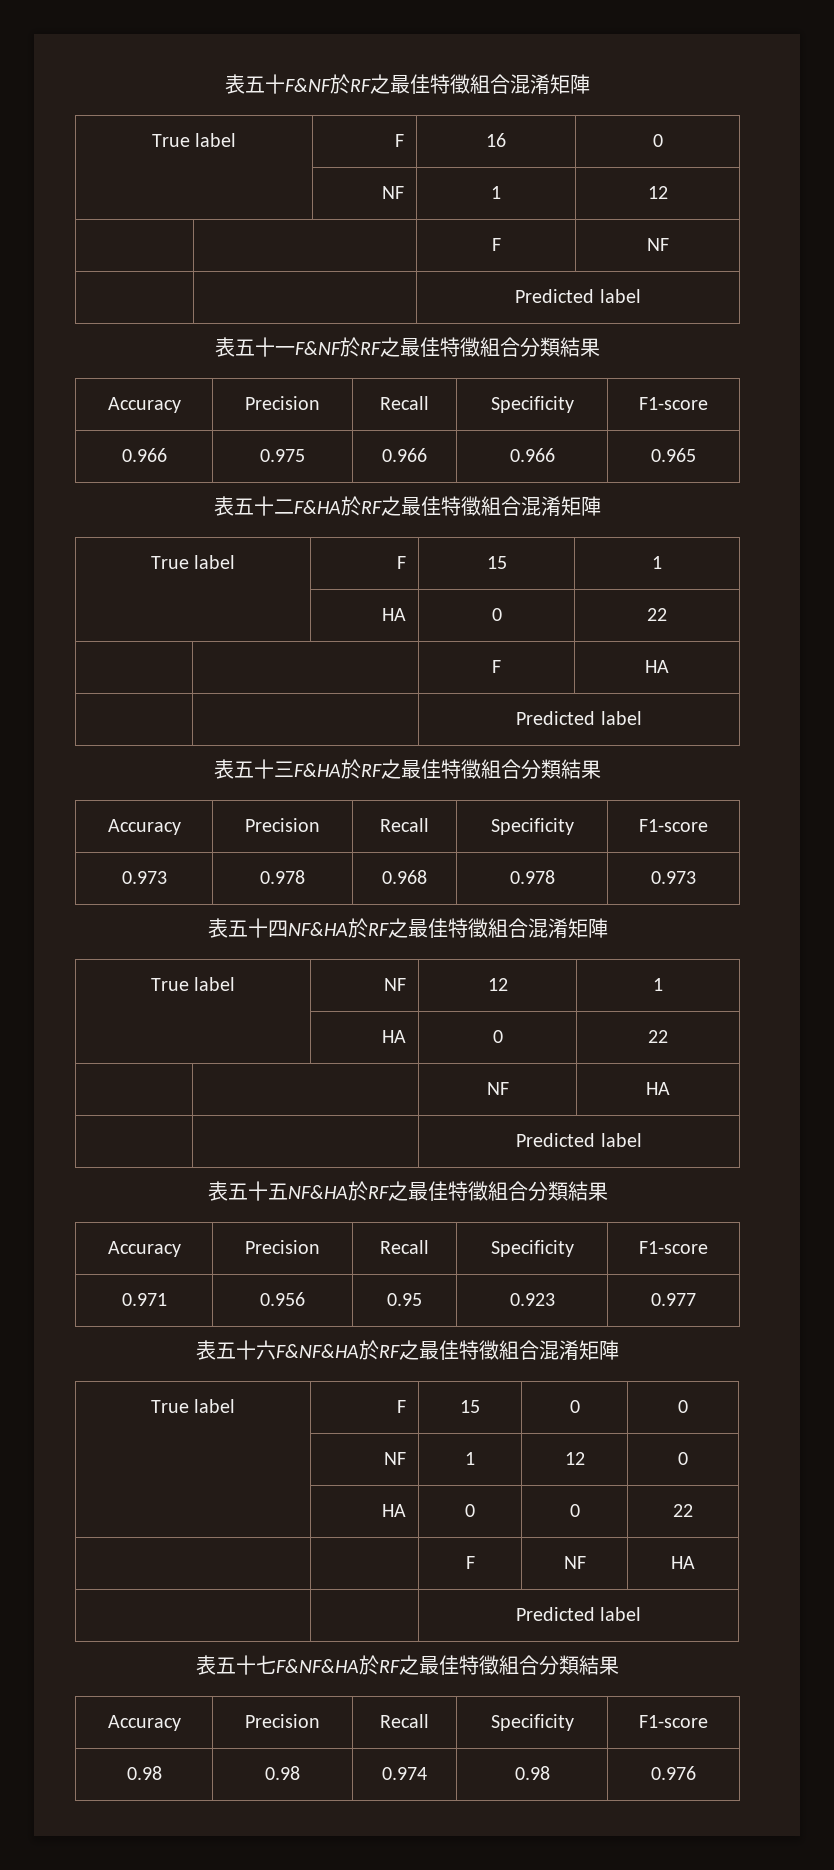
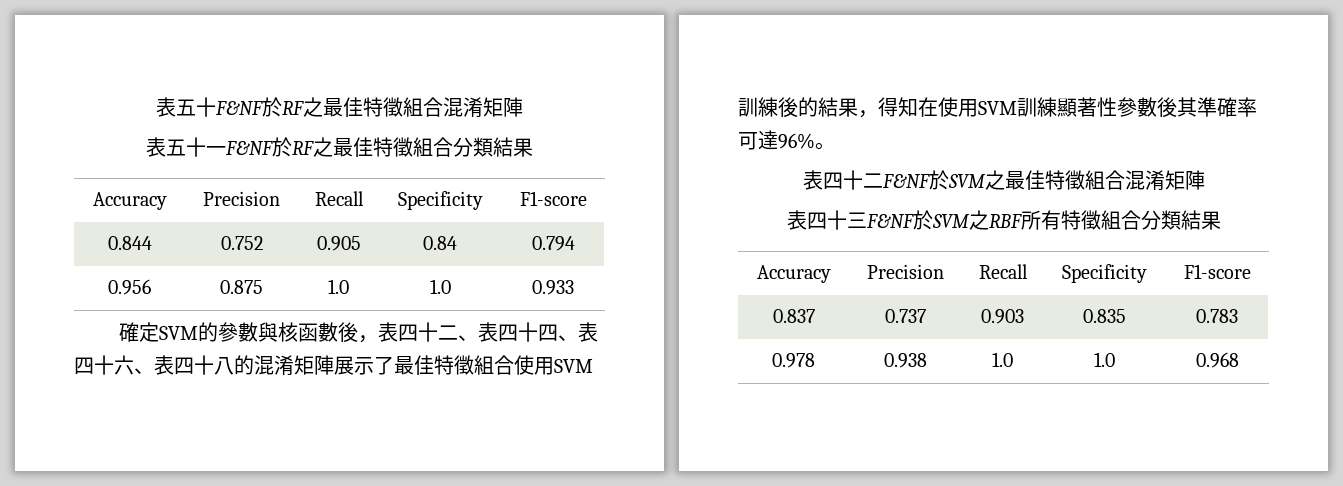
- True label | F | 16 | 0
- | NF | 1 | 12
- | | F | NF
- | | Predicted label
- 0.966 | 0.975 | 0.966 | 0.966 | 0.965
- 表五十二F&HA於RF之最佳特徵組合混淆矩陣
- True label | F | 15 | 1
- | HA | 0 | 22
- | | F | HA
- | | Predicted label
- 表五十三F&HA於RF之最佳特徵組合分類結果
+ 0.844 | 0.752 | 0.905 | 0.84 | 0.794
+ 0.956 | 0.875 | 1.0 | 1.0 | 0.933
+ 確定SVM的參數與核函數後，表四十二、表四十四、表四十六、表四十八的混淆矩陣展示了最佳特徵組合使用SVM訓練後的結果，得知在使用SVM訓練顯著性參數後其準確率可達96%。
+ 表四十二F&NF於SVM之最佳特徵組合混淆矩陣
+ 表四十三F&NF於SVM之RBF所有特徵組合分類結果
  Accuracy | Precision | Recall | Specificity | F1-score
- 0.973 | 0.978 | 0.968 | 0.978 | 0.973
- 表五十四NF&HA於RF之最佳特徵組合混淆矩陣
- True label | NF | 12 | 1
- | HA | 0 | 22
- | | NF | HA
- | | Predicted label
- 表五十五NF&HA於RF之最佳特徵組合分類結果
- Accuracy | Precision | Recall | Specificity | F1-score
- 0.971 | 0.956 | 0.95 | 0.923 | 0.977
- 表五十六F&NF&HA於RF之最佳特徵組合混淆矩陣
- True label | F | 15 | 0 | 0
- | NF | 1 | 12 | 0
- | HA | 0 | 0 | 22
- | | F | NF | HA
- | | Predicted label
- 表五十七F&NF&HA於RF之最佳特徵組合分類結果
- Accuracy | Precision | Recall | Specificity | F1-score
- 0.98 | 0.98 | 0.974 | 0.98 | 0.976
+ 0.837 | 0.737 | 0.903 | 0.835 | 0.783
+ 0.978 | 0.938 | 1.0 | 1.0 | 0.968

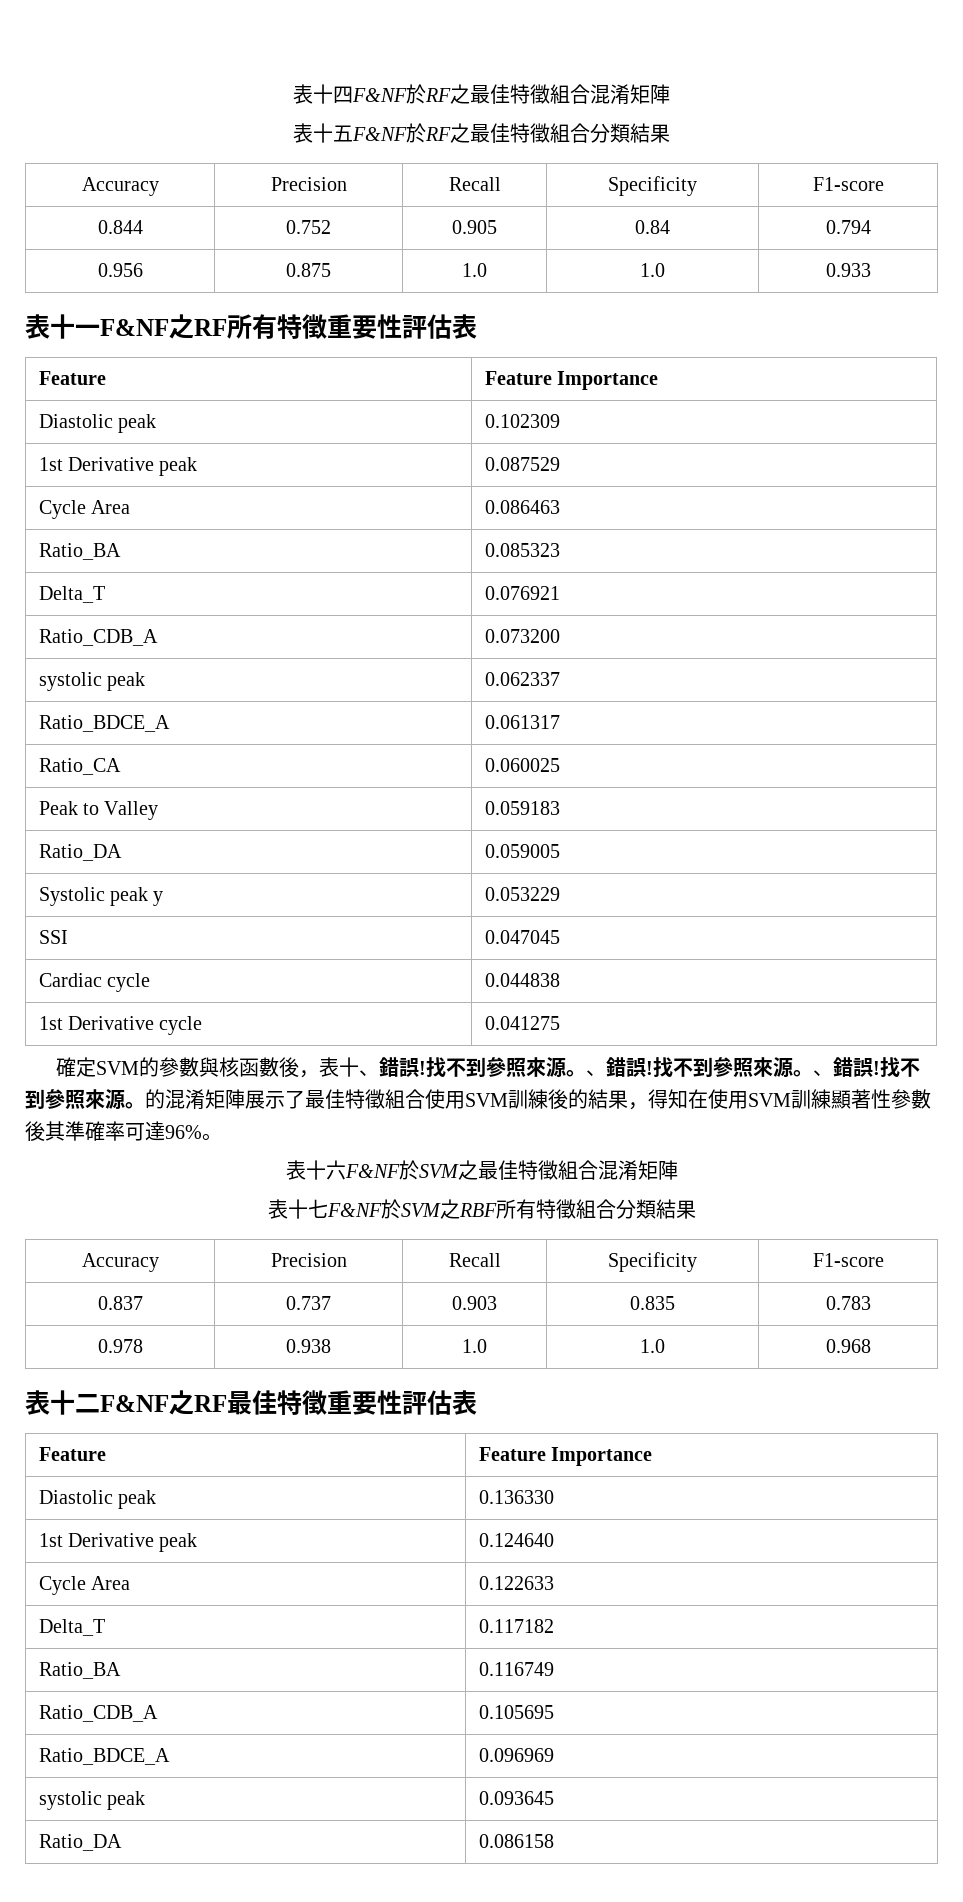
- 表五十F&NF於RF之最佳特徵組合混淆矩陣
+ 表十四F&NF於RF之最佳特徵組合混淆矩陣
- 表五十一F&NF於RF之最佳特徵組合分類結果
+ 表十五F&NF於RF之最佳特徵組合分類結果
+ 表十一F&NF之RF所有特徵重要性評估表
+ Feature | Feature Importance
+ Diastolic peak | 0.102309
+ 1st Derivative peak | 0.087529
+ Cycle Area | 0.086463
+ Ratio_BA | 0.085323
+ Delta_T | 0.076921
+ Ratio_CDB_A | 0.073200
+ systolic peak | 0.062337
+ Ratio_BDCE_A | 0.061317
+ Ratio_CA | 0.060025
+ Peak to Valley | 0.059183
+ Ratio_DA | 0.059005
+ Systolic peak y | 0.053229
+ SSI | 0.047045
+ Cardiac cycle | 0.044838
+ 1st Derivative cycle | 0.041275
- 確定SVM的參數與核函數後，表四十二、表四十四、表四十六、表四十八的混淆矩陣展示了最佳特徵組合使用SVM訓練後的結果，得知在使用SVM訓練顯著性參數後其準確率可達96%。
+ 確定SVM的參數與核函數後，表十、錯誤!找不到參照來源。、錯誤!找不到參照來源。、錯誤!找不到參照來源。的混淆矩陣展示了最佳特徵組合使用SVM訓練後的結果，得知在使用SVM訓練顯著性參數後其準確率可達96%。
- 表四十二F&NF於SVM之最佳特徵組合混淆矩陣
+ 表十六F&NF於SVM之最佳特徵組合混淆矩陣
- 表四十三F&NF於SVM之RBF所有特徵組合分類結果
+ 表十七F&NF於SVM之RBF所有特徵組合分類結果
+ 表十二F&NF之RF最佳特徵重要性評估表
+ Feature | Feature Importance
+ Diastolic peak | 0.136330
+ 1st Derivative peak | 0.124640
+ Cycle Area | 0.122633
+ Delta_T | 0.117182
+ Ratio_BA | 0.116749
+ Ratio_CDB_A | 0.105695
+ Ratio_BDCE_A | 0.096969
+ systolic peak | 0.093645
+ Ratio_DA | 0.086158

